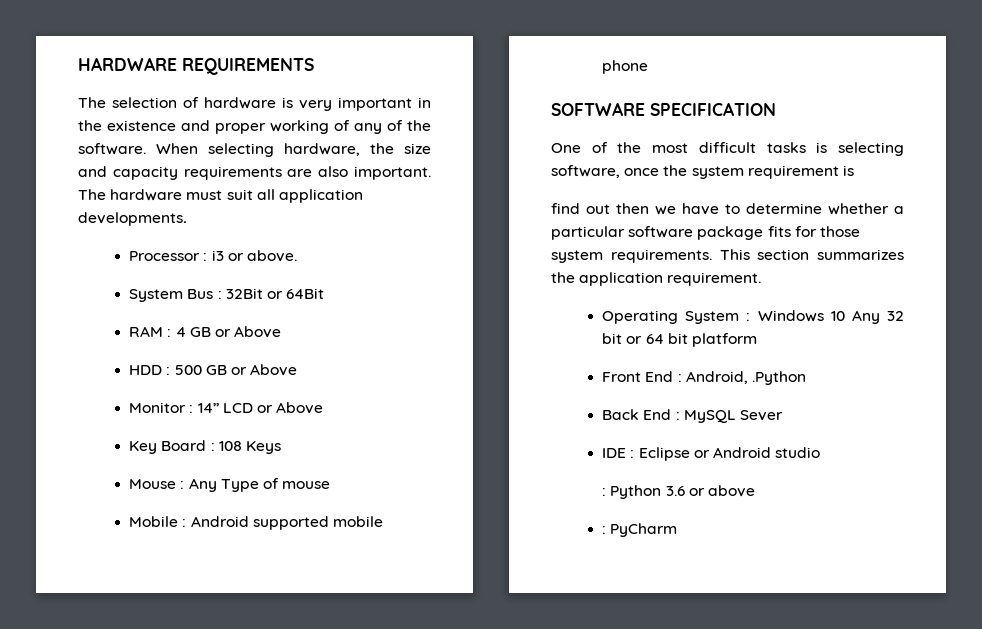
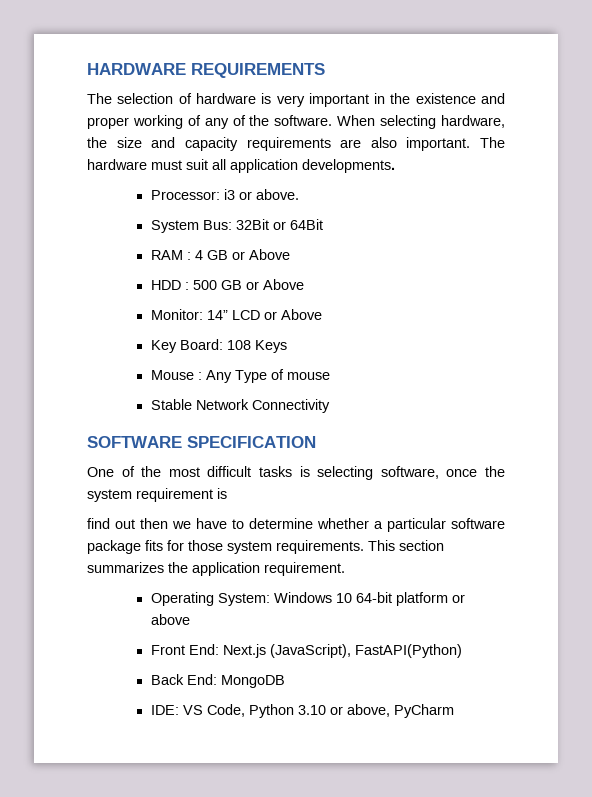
- Processor : i3 or above.
+ Processor: i3 or above.
- System Bus : 32Bit or 64Bit
+ System Bus: 32Bit or 64Bit
- Monitor : 14” LCD or Above
+ Monitor: 14” LCD or Above
- Key Board : 108 Keys
+ Key Board: 108 Keys
- Mobile : Android supported mobile phone
+ Stable Network Connectivity
- Operating System : Windows 10 Any 32 bit or 64 bit platform
- Front End : Android, .Python
- Back End : MySQL Sever
- IDE : Eclipse or Android studio
- : Python 3.6 or above
- : PyCharm
+ Operating System: Windows 10 64-bit platform or above
+ Front End: Next.js (JavaScript), FastAPI(Python)
+ Back End: MongoDB
+ IDE: VS Code, Python 3.10 or above, PyCharm

